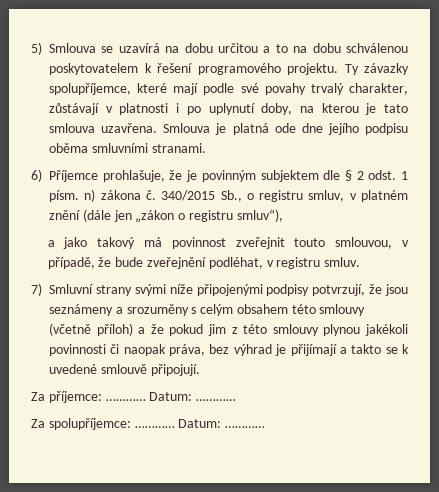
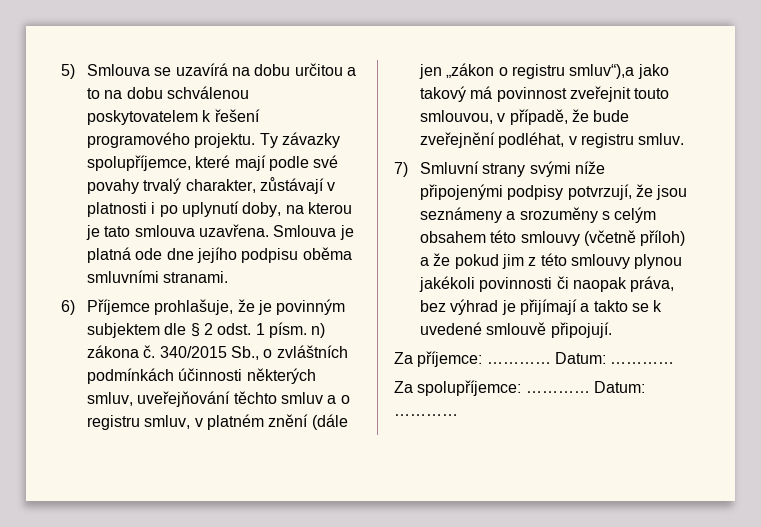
- 340/2015 Sb., o registru smluv, v platném znění (dále jen „zákon o registru smluv“),
- a jako takový má povinnost zveřejnit touto smlouvou, v případě, že bude zveřejnění podléhat, v registru smluv.
+ 340/2015 Sb., o zvláštních podmínkách účinnosti některých smluv, uveřejňování těchto smluv a o registru smluv, v platném znění (dále jen „zákon o registru smluv“),a jako takový má povinnost zveřejnit touto smlouvou, v případě, že bude zveřejnění podléhat, v registru smluv.

